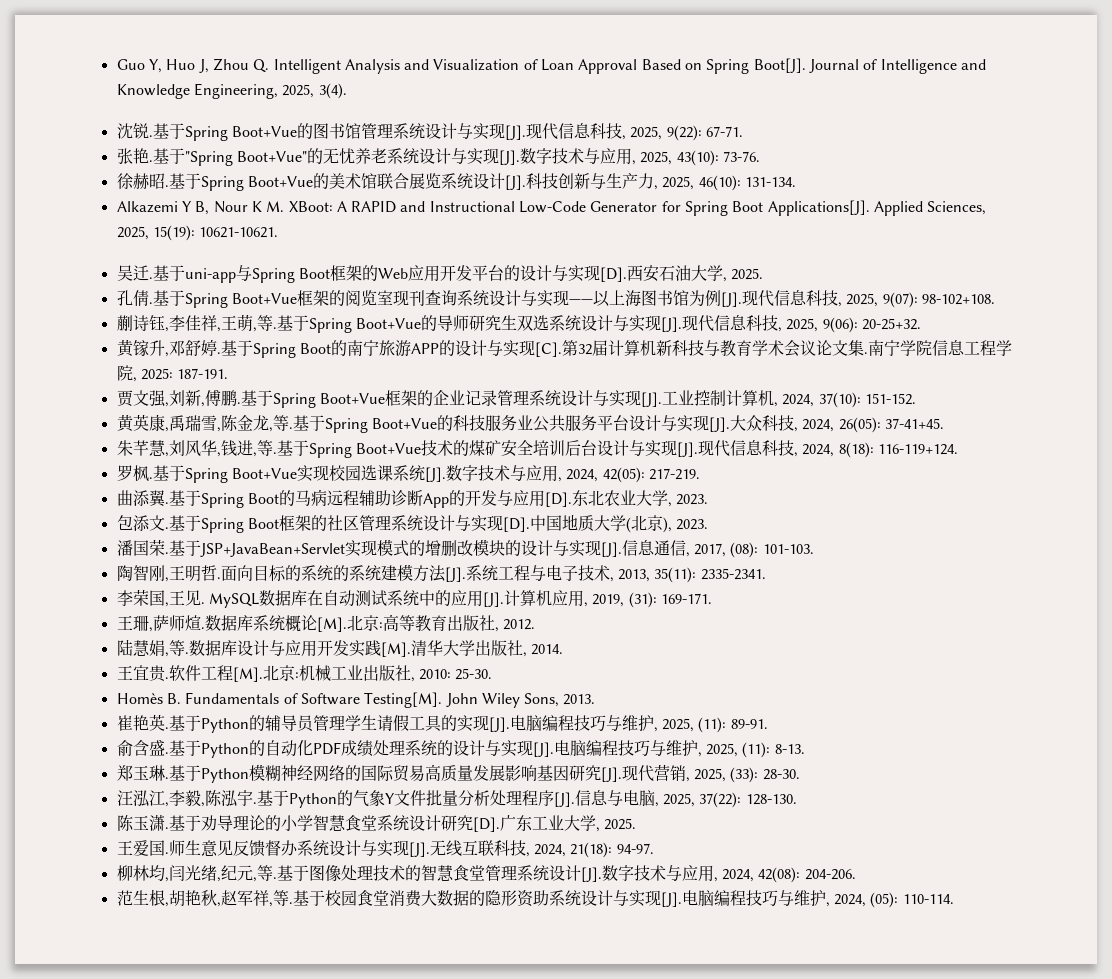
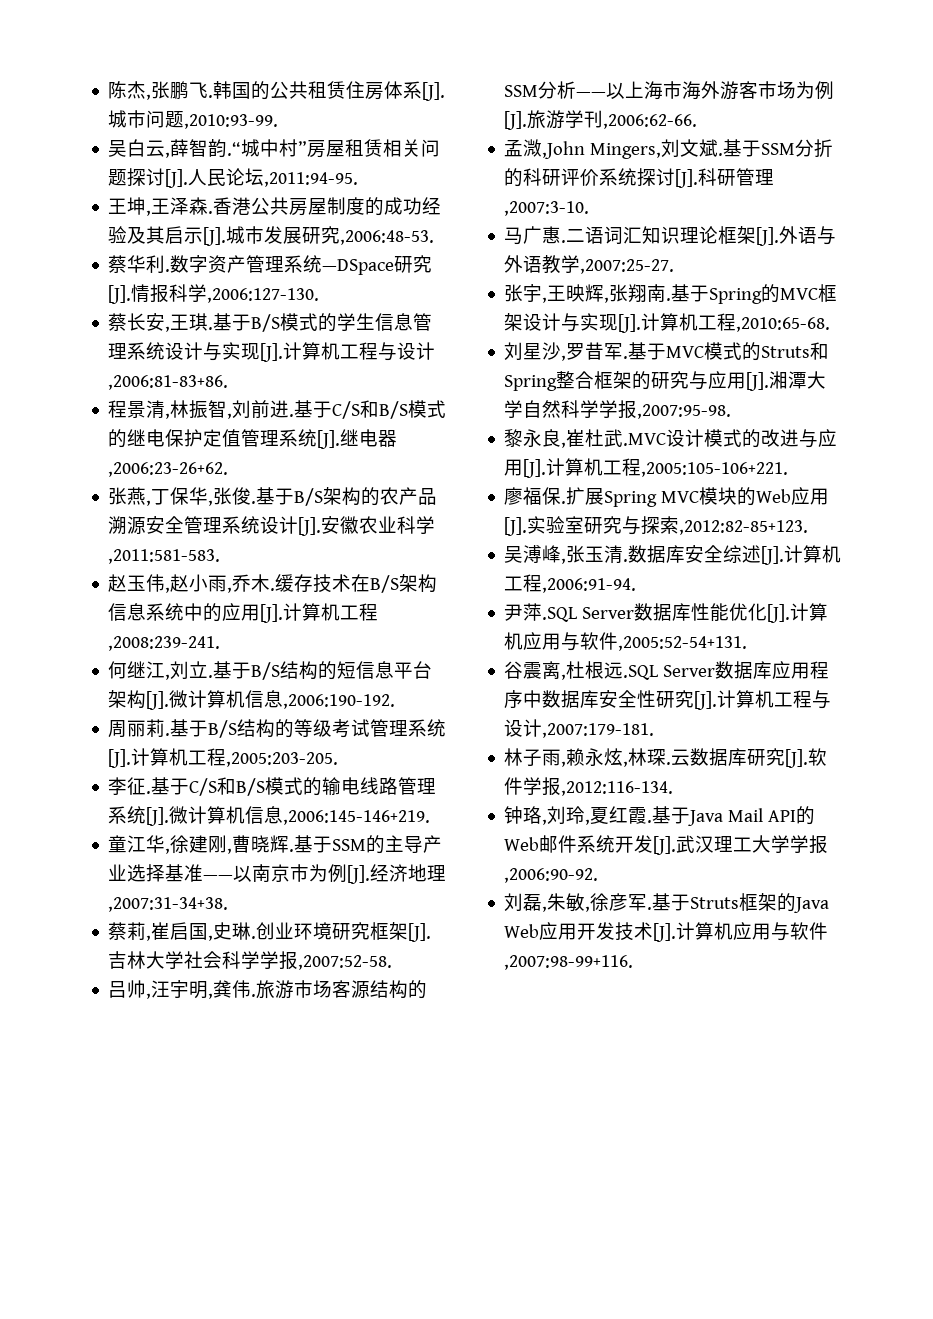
- Guo Y, Huo J, Zhou Q. Intelligent Analysis and Visualization of Loan Approval Based on Spring Boot[J]. Journal of Intelligence and Knowledge Engineering, 2025, 3(4).
- 沈锐.基于Spring Boot+Vue的图书馆管理系统设计与实现[J].现代信息科技, 2025, 9(22): 67-71.
- 张艳.基于"Spring Boot+Vue"的无忧养老系统设计与实现[J].数字技术与应用, 2025, 43(10): 73-76.
- 徐赫昭.基于Spring Boot+Vue的美术馆联合展览系统设计[J].科技创新与生产力, 2025, 46(10): 131-134.
- Alkazemi Y B, Nour K M. XBoot: A RAPID and Instructional Low-Code Generator for Spring Boot Applications[J]. Applied Sciences, 2025, 15(19): 10621-10621.
- 吴迁.基于uni-app与Spring Boot框架的Web应用开发平台的设计与实现[D].西安石油大学, 2025.
- 孔倩.基于Spring Boot+Vue框架的阅览室现刊查询系统设计与实现——以上海图书馆为例[J].现代信息科技, 2025, 9(07): 98-102+108.
- 蒯诗钰,李佳祥,王萌,等.基于Spring Boot+Vue的导师研究生双选系统设计与实现[J].现代信息科技, 2025, 9(06): 20-25+32.
- 黄镓升,邓舒婷.基于Spring Boot的南宁旅游APP的设计与实现[C].第32届计算机新科技与教育学术会议论文集.南宁学院信息工程学院, 2025: 187-191.
- 贾文强,刘新,傅鹏.基于Spring Boot+Vue框架的企业记录管理系统设计与实现[J].工业控制计算机, 2024, 37(10): 151-152.
- 黄英康,禹瑞雪,陈金龙,等.基于Spring Boot+Vue的科技服务业公共服务平台设计与实现[J].大众科技, 2024, 26(05): 37-41+45.
- 朱芊慧,刘风华,钱进,等.基于Spring Boot+Vue技术的煤矿安全培训后台设计与实现[J].现代信息科技, 2024, 8(18): 116-119+124.
- 罗枫.基于Spring Boot+Vue实现校园选课系统[J].数字技术与应用, 2024, 42(05): 217-219.
- 曲添翼.基于Spring Boot的马病远程辅助诊断App的开发与应用[D].东北农业大学, 2023.
- 包添文.基于Spring Boot框架的社区管理系统设计与实现[D].中国地质大学(北京), 2023.
- 潘国荣.基于JSP+JavaBean+Servlet实现模式的增删改模块的设计与实现[J].信息通信, 2017, (08): 101-103.
- 陶智刚,王明哲.面向目标的系统的系统建模方法[J].系统工程与电子技术, 2013, 35(11): 2335-2341.
- 李荣国,王见. MySQL数据库在自动测试系统中的应用[J].计算机应用, 2019, (31): 169-171.
- 王珊,萨师煊.数据库系统概论[M].北京:高等教育出版社, 2012.
- 陆慧娟,等.数据库设计与应用开发实践[M].清华大学出版社, 2014.
- 王宜贵.软件工程[M].北京:机械工业出版社, 2010: 25-30.
- Homès B. Fundamentals of Software Testing[M]. John Wiley Sons, 2013.
- 崔艳英.基于Python的辅导员管理学生请假工具的实现[J].电脑编程技巧与维护, 2025, (11): 89-91.
- 俞含盛.基于Python的自动化PDF成绩处理系统的设计与实现[J].电脑编程技巧与维护, 2025, (11): 8-13.
- 郑玉琳.基于Python模糊神经网络的国际贸易高质量发展影响基因研究[J].现代营销, 2025, (33): 28-30.
- 汪泓江,李毅,陈泓宇.基于Python的气象Y文件批量分析处理程序[J].信息与电脑, 2025, 37(22): 128-130.
- 陈玉潇.基于劝导理论的小学智慧食堂系统设计研究[D].广东工业大学, 2025.
- 王爱国.师生意见反馈督办系统设计与实现[J].无线互联科技, 2024, 21(18): 94-97.
- 柳林均,闫光绪,纪元,等.基于图像处理技术的智慧食堂管理系统设计[J].数字技术与应用, 2024, 42(08): 204-206.
- 范生根,胡艳秋,赵军祥,等.基于校园食堂消费大数据的隐形资助系统设计与实现[J].电脑编程技巧与维护, 2024, (05): 110-114.
+ 陈杰,张鹏飞.韩国的公共租赁住房体系[J].城市问题,2010:93-99.
+ 吴白云,薛智韵.“城中村”房屋租赁相关问题探讨[J].人民论坛,2011:94-95.
+ 王坤,王泽森.香港公共房屋制度的成功经验及其启示[J].城市发展研究,2006:48-53.
+ 蔡华利.数字资产管理系统—DSpace研究[J].情报科学,2006:127-130.
+ 蔡长安,王琪.基于B/S模式的学生信息管理系统设计与实现[J].计算机工程与设计,2006:81-83+86.
+ 程景清,林振智,刘前进.基于C/S和B/S模式的继电保护定值管理系统[J].继电器,2006:23-26+62.
+ 张燕,丁保华,张俊.基于B/S架构的农产品溯源安全管理系统设计[J].安徽农业科学,2011:581-583.
+ 赵玉伟,赵小雨,乔木.缓存技术在B/S架构信息系统中的应用[J].计算机工程,2008:239-241.
+ 何继江,刘立.基于B/S结构的短信息平台架构[J].微计算机信息,2006:190-192.
+ 周丽莉.基于B/S结构的等级考试管理系统[J].计算机工程,2005:203-205.
+ 李征.基于C/S和B/S模式的输电线路管理系统[J].微计算机信息,2006:145-146+219.
+ 童江华,徐建刚,曹晓辉.基于SSM的主导产业选择基准——以南京市为例[J].经济地理,2007:31-34+38.
+ 蔡莉,崔启国,史琳.创业环境研究框架[J].吉林大学社会科学学报,2007:52-58.
+ 吕帅,汪宇明,龚伟.旅游市场客源结构的SSM分析——以上海市海外游客市场为例[J].旅游学刊,2006:62-66.
+ 孟溦,John Mingers,刘文斌.基于SSM分折的科研评价系统探讨[J].科研管理,2007:3-10.
+ 马广惠.二语词汇知识理论框架[J].外语与外语教学,2007:25-27.
+ 张宇,王映辉,张翔南.基于Spring的MVC框架设计与实现[J].计算机工程,2010:65-68.
+ 刘星沙,罗昔军.基于MVC模式的Struts和Spring整合框架的研究与应用[J].湘潭大学自然科学学报,2007:95-98.
+ 黎永良,崔杜武.MVC设计模式的改进与应用[J].计算机工程,2005:105-106+221.
+ 廖福保.扩展Spring MVC模块的Web应用[J].实验室研究与探索,2012:82-85+123.
+ 吴溥峰,张玉清.数据库安全综述[J].计算机工程,2006:91-94.
+ 尹萍.SQL Server数据库性能优化[J].计算机应用与软件,2005:52-54+131.
+ 谷震离,杜根远.SQL Server数据库应用程序中数据库安全性研究[J].计算机工程与设计,2007:179-181.
+ 林子雨,赖永炫,林琛.云数据库研究[J].软件学报,2012:116-134.
+ 钟珞,刘玲,夏红霞.基于Java Mail API的Web邮件系统开发[J].武汉理工大学学报,2006:90-92.
+ 刘磊,朱敏,徐彦军.基于Struts框架的Java Web应用开发技术[J].计算机应用与软件,2007:98-99+116.

